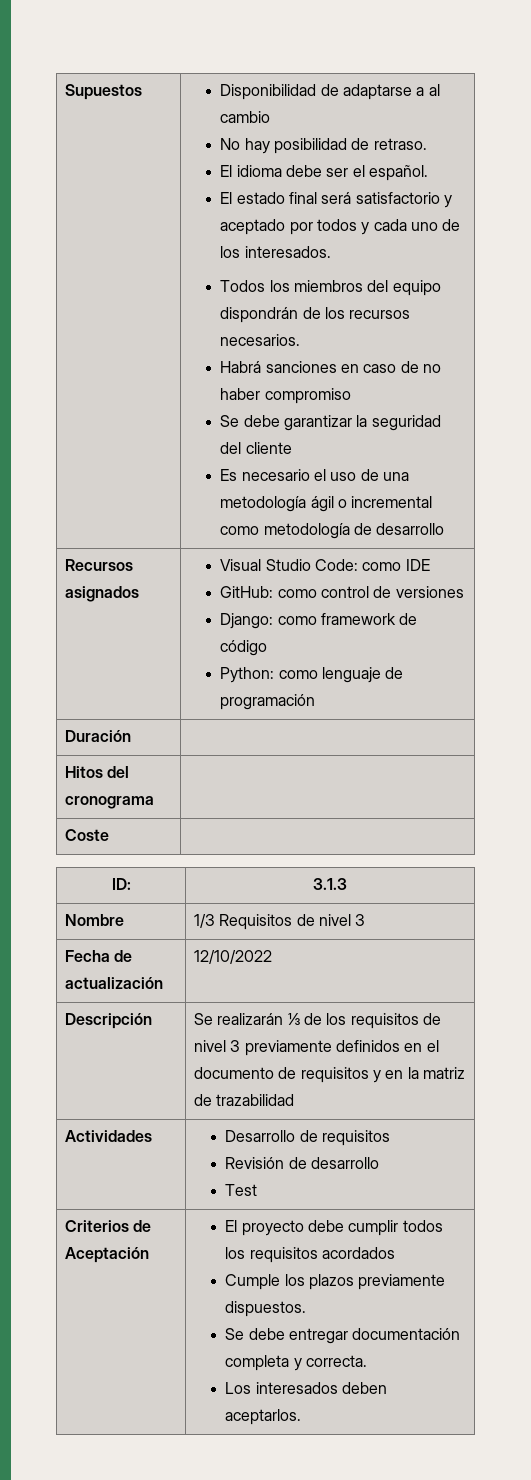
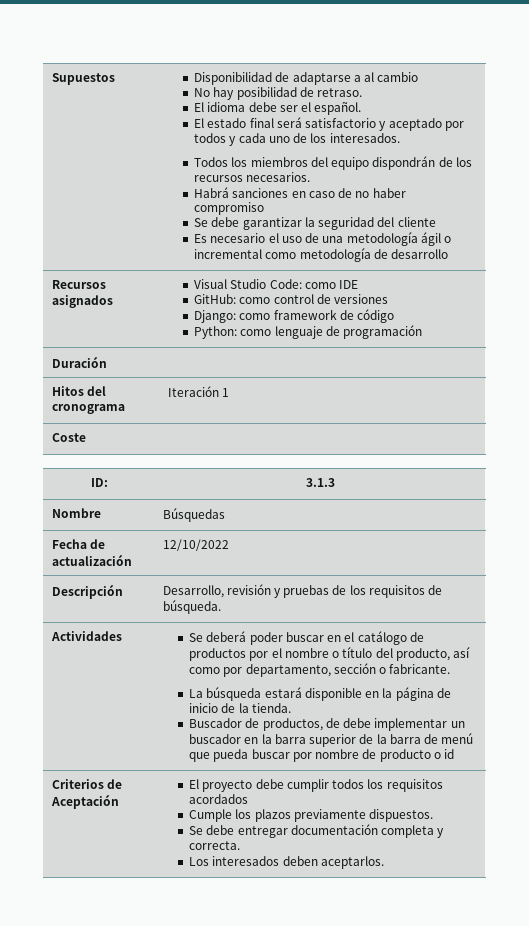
- Hitos del cronograma |
+ Hitos del cronograma | Iteración 1
- Nombre | 1/3 Requisitos de nivel 3
+ Nombre | Búsquedas
- Descripción | Se realizarán ⅓ de los requisitos de nivel 3 previamente definidos en el documento de requisitos y en la matriz de trazabilidad
- Actividades | Desarrollo de requisitos
- Revisión de desarrollo
- Test
+ Descripción | Desarrollo, revisión y pruebas de los requisitos de búsqueda.
+ Actividades | Se deberá poder buscar en el catálogo de productos por el nombre o título del producto, así como por departamento, sección o fabricante.
+ La búsqueda estará disponible en la página de inicio de la tienda.
+ Buscador de productos, de debe implementar un buscador en la barra superior de la barra de menú que pueda buscar por nombre de producto o id

